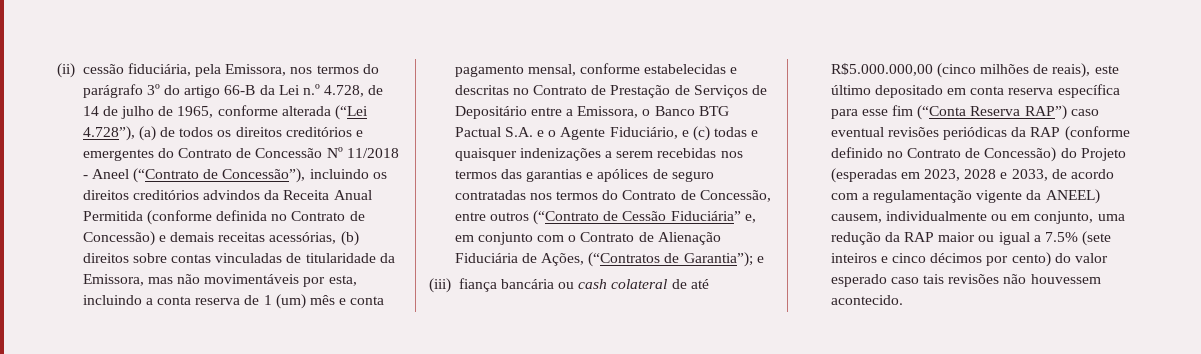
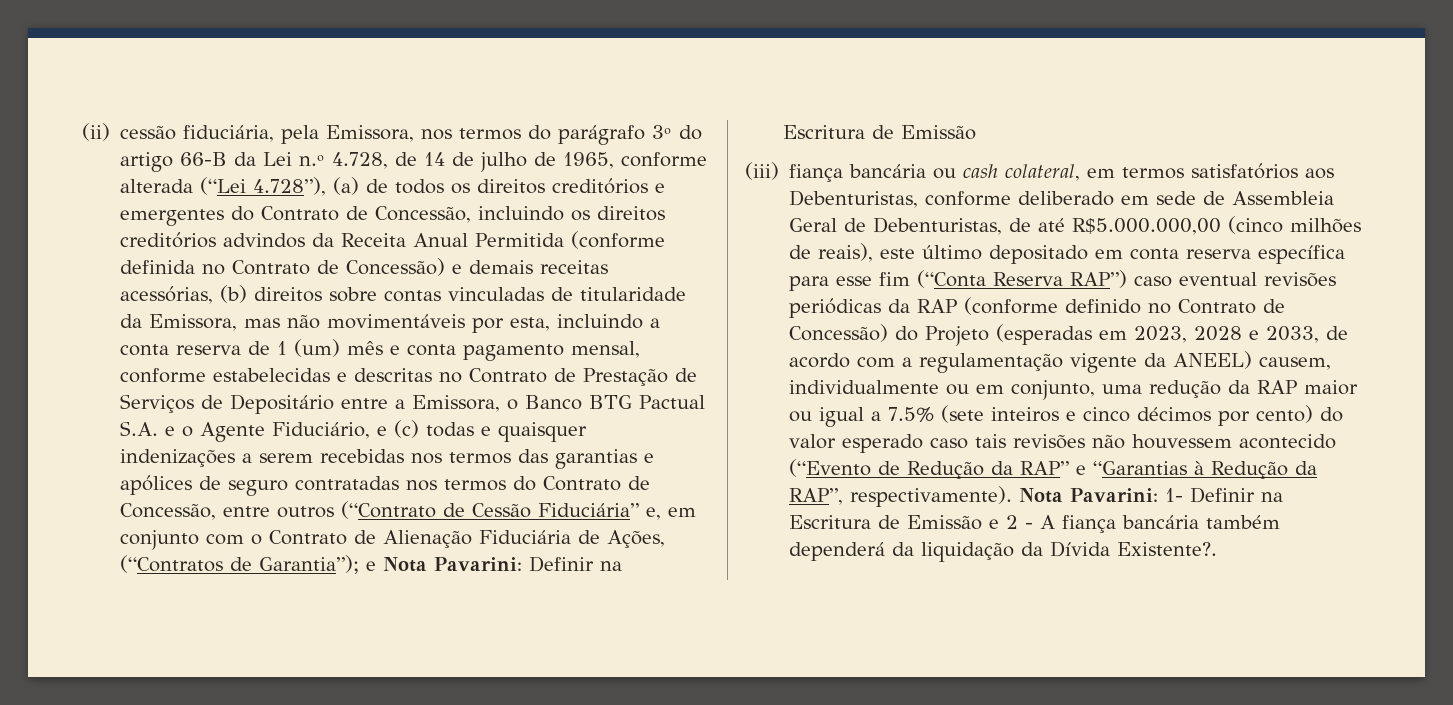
- (ii) cessão fiduciária, pela Emissora, nos termos do parágrafo 3º do artigo 66-B da Lei n.º 4.728, de 14 de julho de 1965, conforme alterada (“Lei 4.728”), (a) de todos os direitos creditórios e emergentes do Contrato de Concessão Nº 11/2018 - Aneel (“Contrato de Concessão”), incluindo os direitos creditórios advindos da Receita Anual Permitida (conforme definida no Contrato de Concessão) e demais receitas acessórias, (b) direitos sobre contas vinculadas de titularidade da Emissora, mas não movimentáveis por esta, incluindo a conta reserva de 1 (um) mês e conta pagamento mensal, conforme estabelecidas e descritas no Contrato de Prestação de Serviços de Depositário entre a Emissora, o Banco BTG Pactual S.A. e o Agente Fiduciário, e (c) todas e quaisquer indenizações a serem recebidas nos termos das garantias e apólices de seguro contratadas nos termos do Contrato de Concessão, entre outros (“Contrato de Cessão Fiduciária” e, em conjunto com o Contrato de Alienação Fiduciária de Ações, (“Contratos de Garantia”); e
+ (ii) cessão fiduciária, pela Emissora, nos termos do parágrafo 3º do artigo 66-B da Lei n.º 4.728, de 14 de julho de 1965, conforme alterada (“Lei 4.728”), (a) de todos os direitos creditórios e emergentes do Contrato de Concessão, incluindo os direitos creditórios advindos da Receita Anual Permitida (conforme definida no Contrato de Concessão) e demais receitas acessórias, (b) direitos sobre contas vinculadas de titularidade da Emissora, mas não movimentáveis por esta, incluindo a conta reserva de 1 (um) mês e conta pagamento mensal, conforme estabelecidas e descritas no Contrato de Prestação de Serviços de Depositário entre a Emissora, o Banco BTG Pactual S.A. e o Agente Fiduciário, e (c) todas e quaisquer indenizações a serem recebidas nos termos das garantias e apólices de seguro contratadas nos termos do Contrato de Concessão, entre outros (“Contrato de Cessão Fiduciária” e, em conjunto com o Contrato de Alienação Fiduciária de Ações, (“Contratos de Garantia”); e Nota Pavarini: Definir na Escritura de Emissão
- (iii) fiança bancária ou cash colateral de até R$5.000.000,00 (cinco milhões de reais), este último depositado em conta reserva específica para esse fim (“Conta Reserva RAP”) caso eventual revisões periódicas da RAP (conforme definido no Contrato de Concessão) do Projeto (esperadas em 2023, 2028 e 2033, de acordo com a regulamentação vigente da ANEEL) causem, individualmente ou em conjunto, uma redução da RAP maior ou igual a 7.5% (sete inteiros e cinco décimos por cento) do valor esperado caso tais revisões não houvessem acontecido.
+ (iii) fiança bancária ou cash colateral, em termos satisfatórios aos Debenturistas, conforme deliberado em sede de Assembleia Geral de Debenturistas, de até R$5.000.000,00 (cinco milhões de reais), este último depositado em conta reserva específica para esse fim (“Conta Reserva RAP”) caso eventual revisões periódicas da RAP (conforme definido no Contrato de Concessão) do Projeto (esperadas em 2023, 2028 e 2033, de acordo com a regulamentação vigente da ANEEL) causem, individualmente ou em conjunto, uma redução da RAP maior ou igual a 7.5% (sete inteiros e cinco décimos por cento) do valor esperado caso tais revisões não houvessem acontecido (“Evento de Redução da RAP” e “Garantias à Redução da RAP”, respectivamente). Nota Pavarini: 1- Definir na Escritura de Emissão e 2 - A fiança bancária também dependerá da liquidação da Dívida Existente?.

